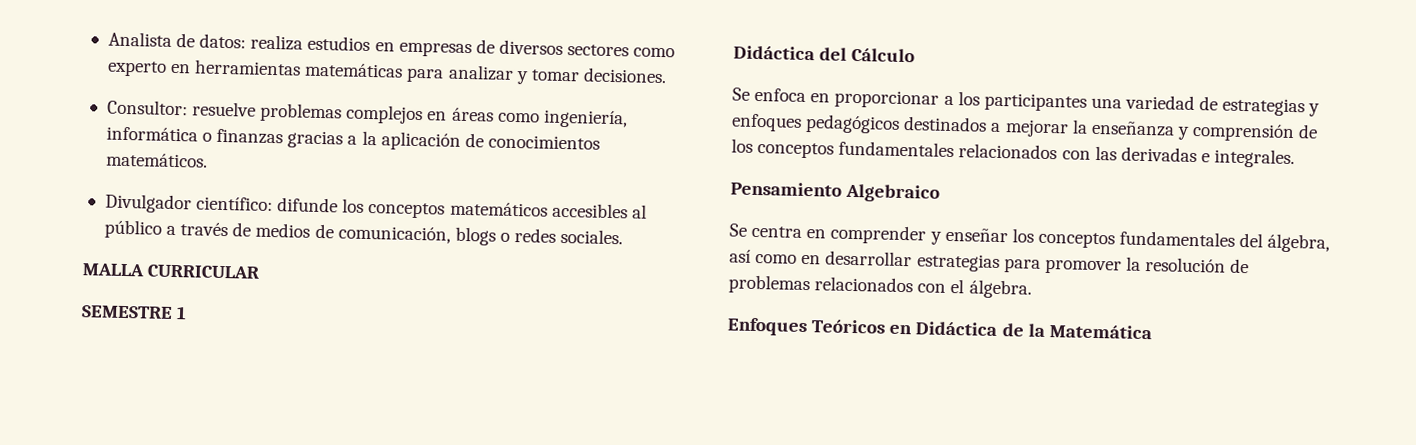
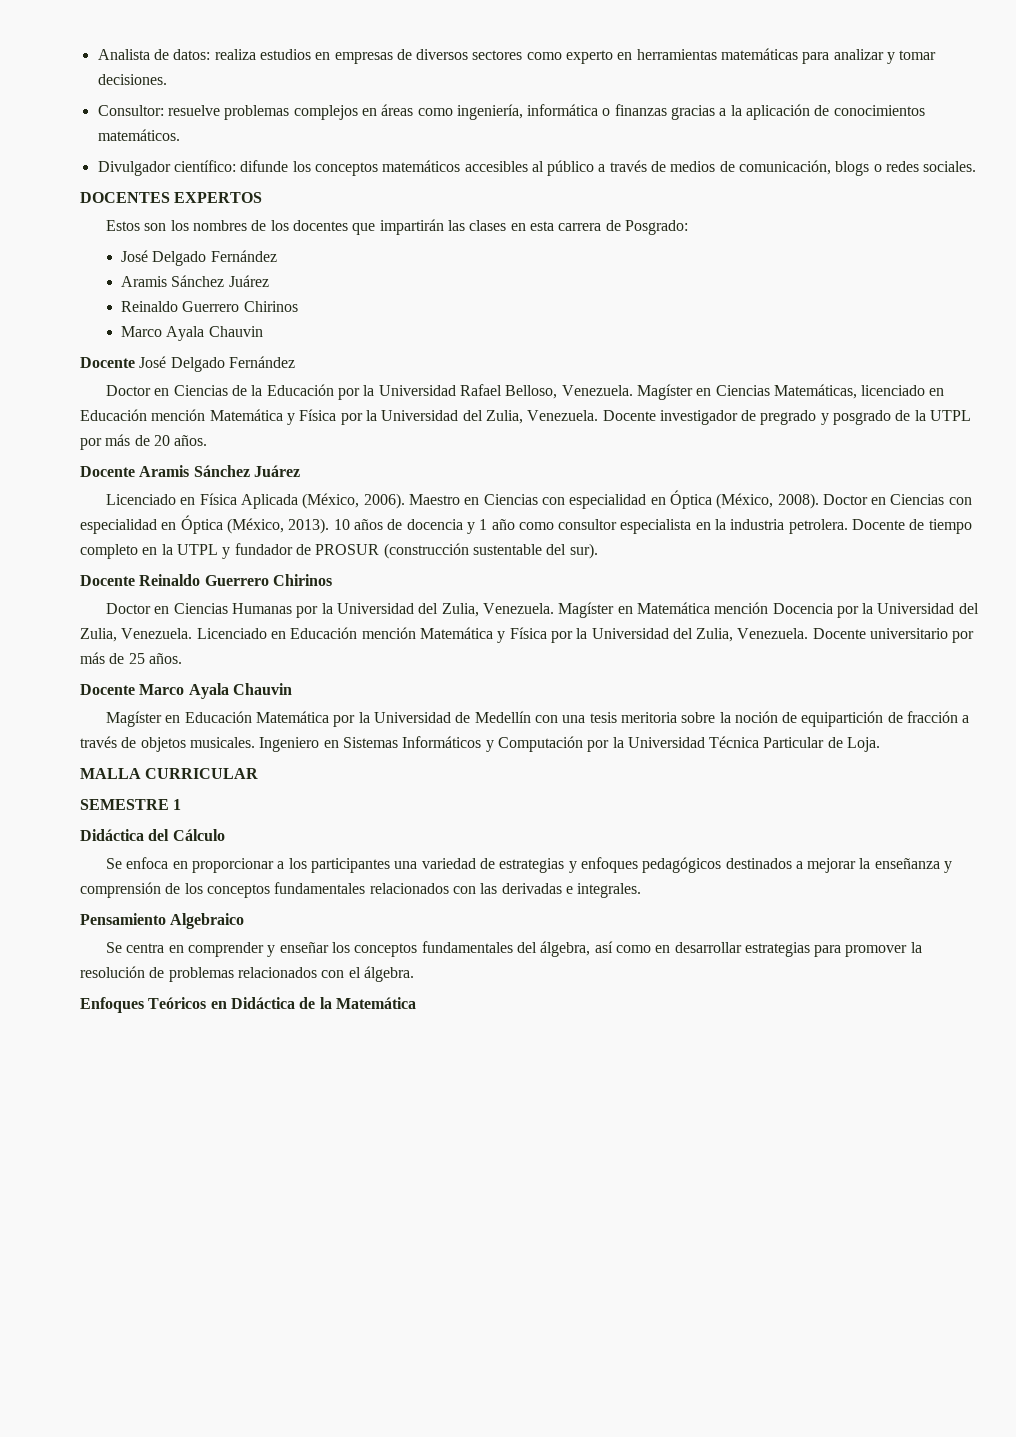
+ DOCENTES EXPERTOS
+ Estos son los nombres de los docentes que impartirán las clases en esta carrera de Posgrado:
+ José Delgado Fernández
+ Aramis Sánchez Juárez
+ Reinaldo Guerrero Chirinos
+ Marco Ayala Chauvin
+ Docente José Delgado Fernández
+ Doctor en Ciencias de la Educación por la Universidad Rafael Belloso, Venezuela. Magíster en Ciencias Matemáticas, licenciado en Educación mención Matemática y Física por la Universidad del Zulia, Venezuela. Docente investigador de pregrado y posgrado de la UTPL por más de 20 años.
+ Docente Aramis Sánchez Juárez
+ Licenciado en Física Aplicada (México, 2006). Maestro en Ciencias con especialidad en Óptica (México, 2008). Doctor en Ciencias con especialidad en Óptica (México, 2013). 10 años de docencia y 1 año como consultor especialista en la industria petrolera. Docente de tiempo completo en la UTPL y fundador de PROSUR (construcción sustentable del sur).
+ Docente Reinaldo Guerrero Chirinos
+ Doctor en Ciencias Humanas por la Universidad del Zulia, Venezuela. Magíster en Matemática mención Docencia por la Universidad del Zulia, Venezuela. Licenciado en Educación mención Matemática y Física por la Universidad del Zulia, Venezuela. Docente universitario por más de 25 años.
+ Docente Marco Ayala Chauvin
+ Magíster en Educación Matemática por la Universidad de Medellín con una tesis meritoria sobre la noción de equipartición de fracción a través de objetos musicales. Ingeniero en Sistemas Informáticos y Computación por la Universidad Técnica Particular de Loja.

